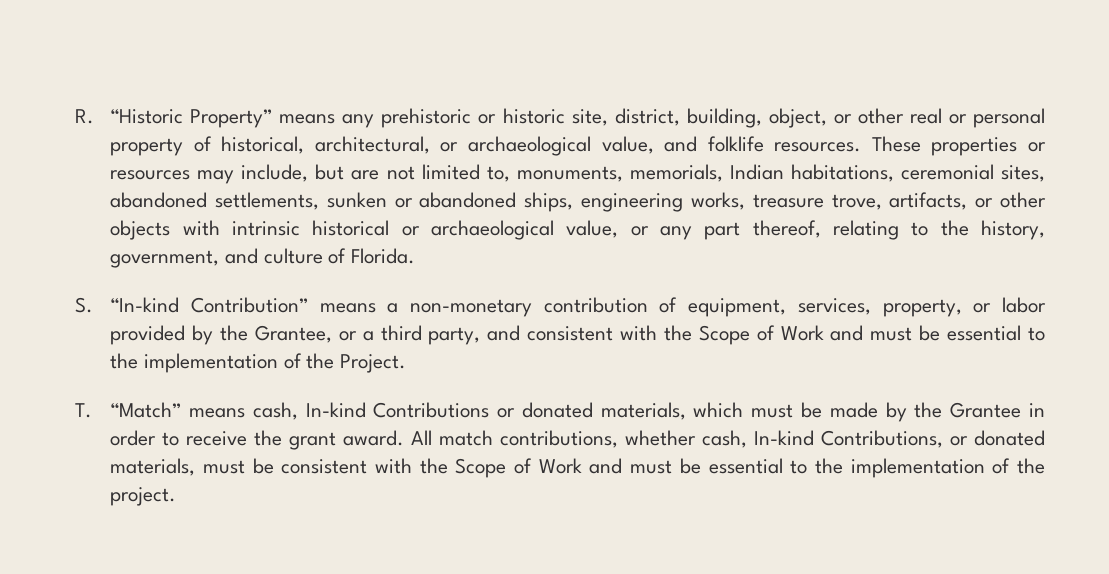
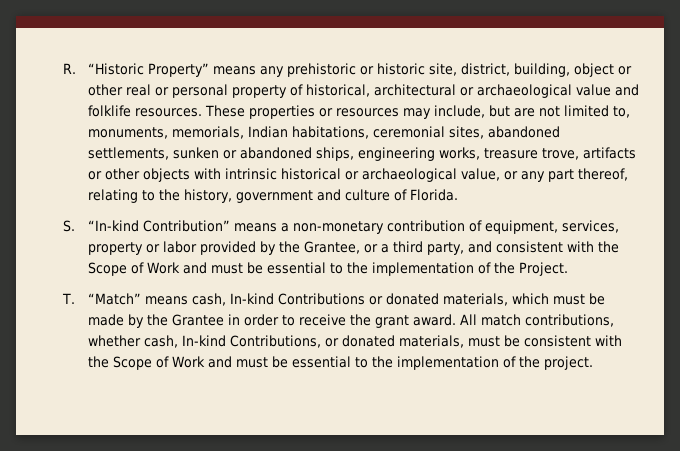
- R. “Historic Property” means any prehistoric or historic site, district, building, object, or other real or personal property of historical, architectural, or archaeological value, and folklife resources.
+ R. “Historic Property” means any prehistoric or historic site, district, building, object or other real or personal property of historical, architectural or archaeological value and folklife resources.
- These properties or resources may include, but are not limited to, monuments, memorials, Indian habitations, ceremonial sites, abandoned settlements, sunken or abandoned ships, engineering works, treasure trove, artifacts, or other objects with intrinsic historical or archaeological value, or any part thereof, relating to the history, government, and culture of Florida.
+ These properties or resources may include, but are not limited to, monuments, memorials, Indian habitations, ceremonial sites, abandoned settlements, sunken or abandoned ships, engineering works, treasure trove, artifacts or other objects with intrinsic historical or archaeological value, or any part thereof, relating to the history, government and culture of Florida.
- S. “In-kind Contribution” means a non-monetary contribution of equipment, services, property, or labor provided by the Grantee, or a third party, and consistent with the Scope of Work and must be essential to the implementation of the Project.
+ S. “In-kind Contribution” means a non-monetary contribution of equipment, services, property or labor provided by the Grantee, or a third party, and consistent with the Scope of Work and must be essential to the implementation of the Project.

